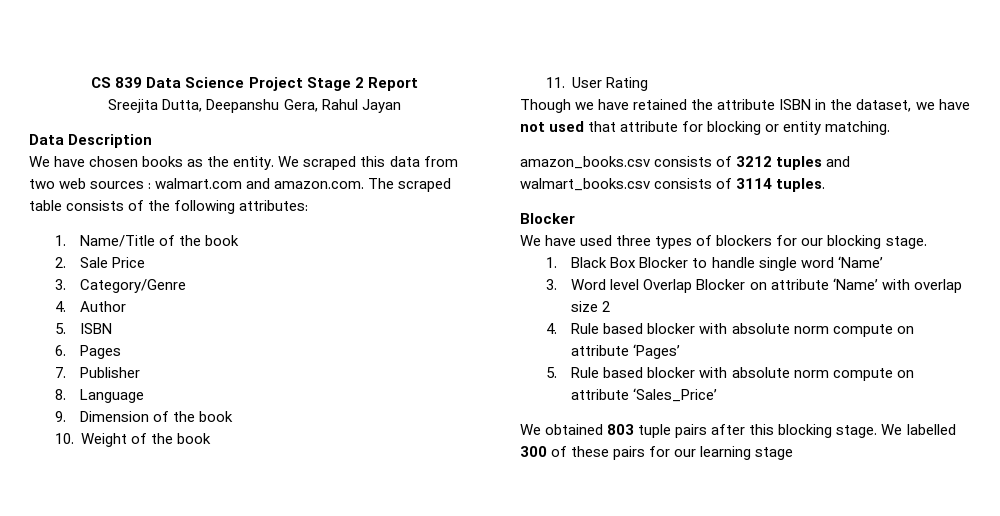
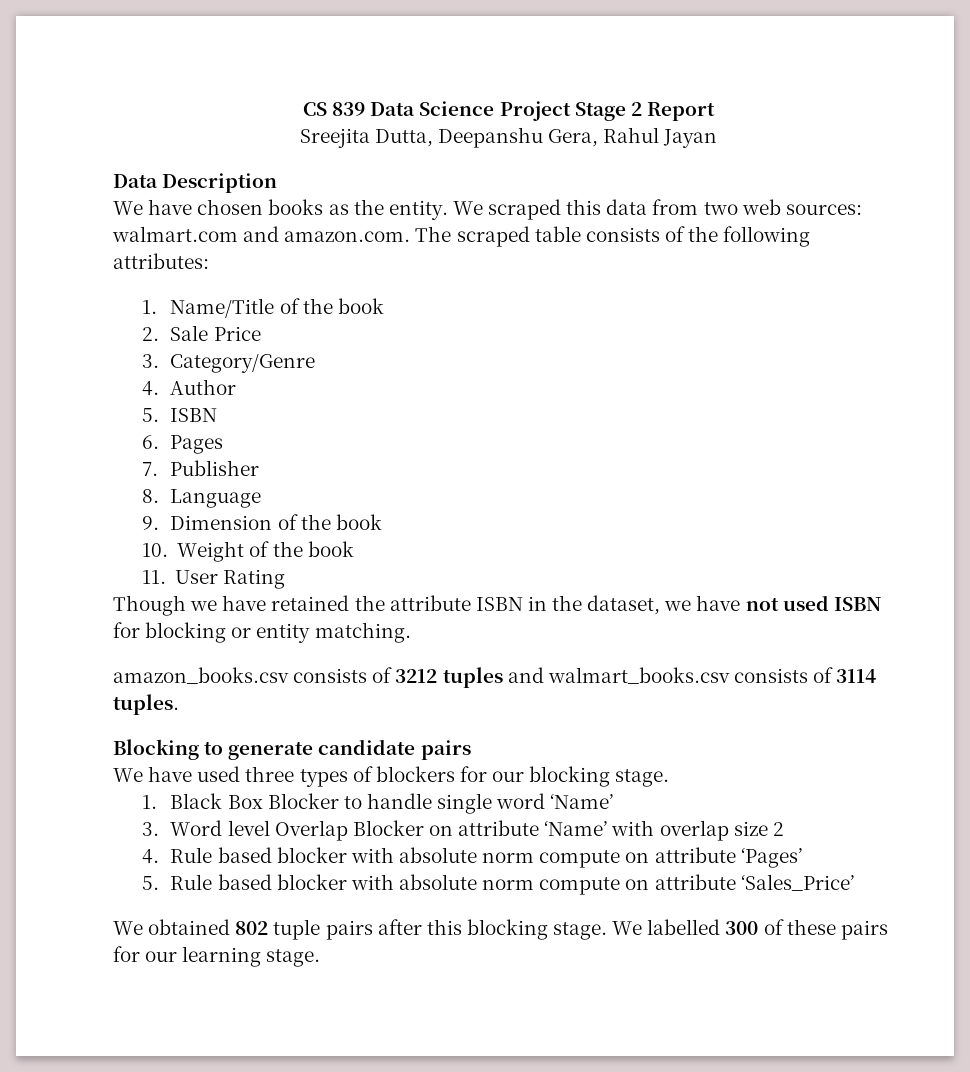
- We scraped this data from two web sources : walmart.com and amazon.com. The scraped table consists of the following attributes:
+ We scraped this data from two web sources: walmart.com and amazon.com. The scraped table consists of the following attributes:
- Though we have retained the attribute ISBN in the dataset, we have not used that attribute for blocking or entity matching.
+ Though we have retained the attribute ISBN in the dataset, we have not used ISBN for blocking or entity matching.
  amazon_books.csv consists of 3212 tuples and walmart_books.csv consists of 3114 tuples.
- Blocker
+ Blocking to generate candidate pairs
- We obtained 803 tuple pairs after this blocking stage.
+ We obtained 802 tuple pairs after this blocking stage.
- We labelled 300 of these pairs for our learning stage
+ We labelled 300 of these pairs for our learning stage.

